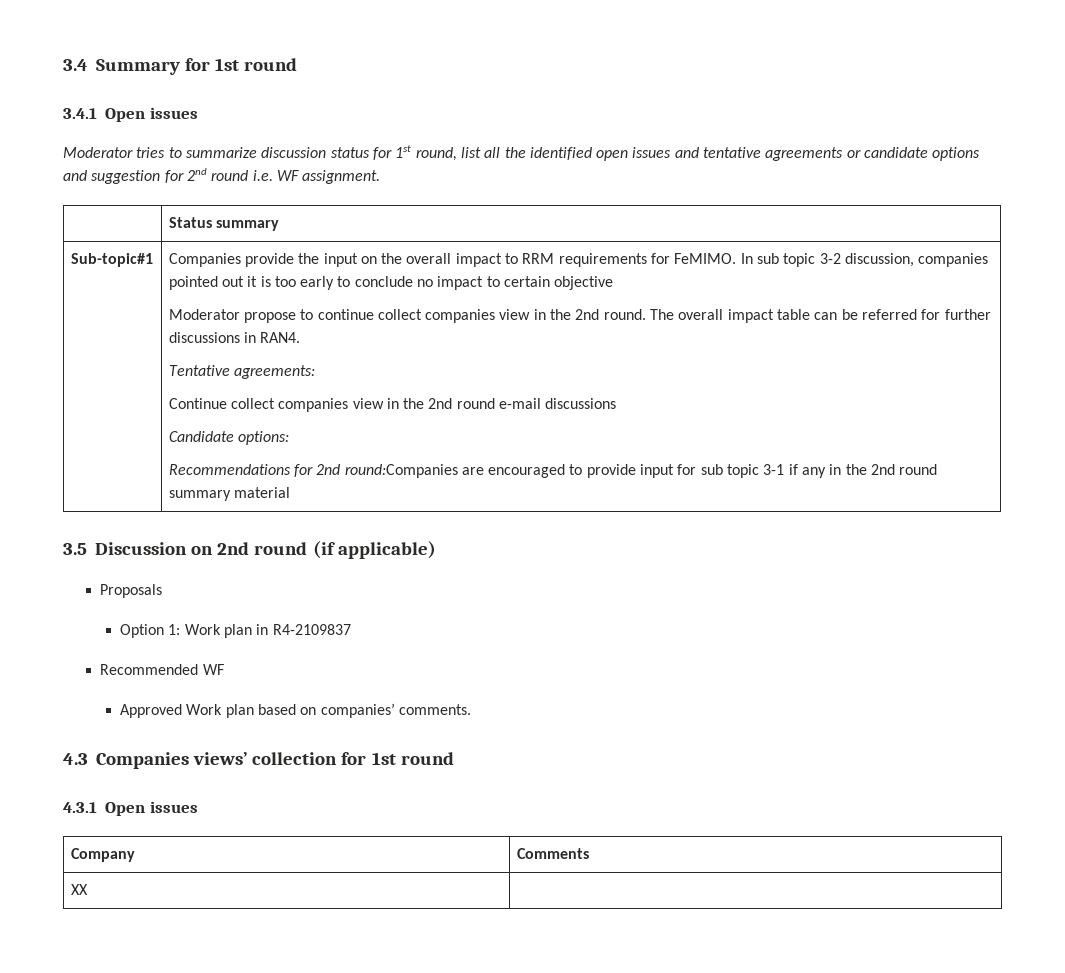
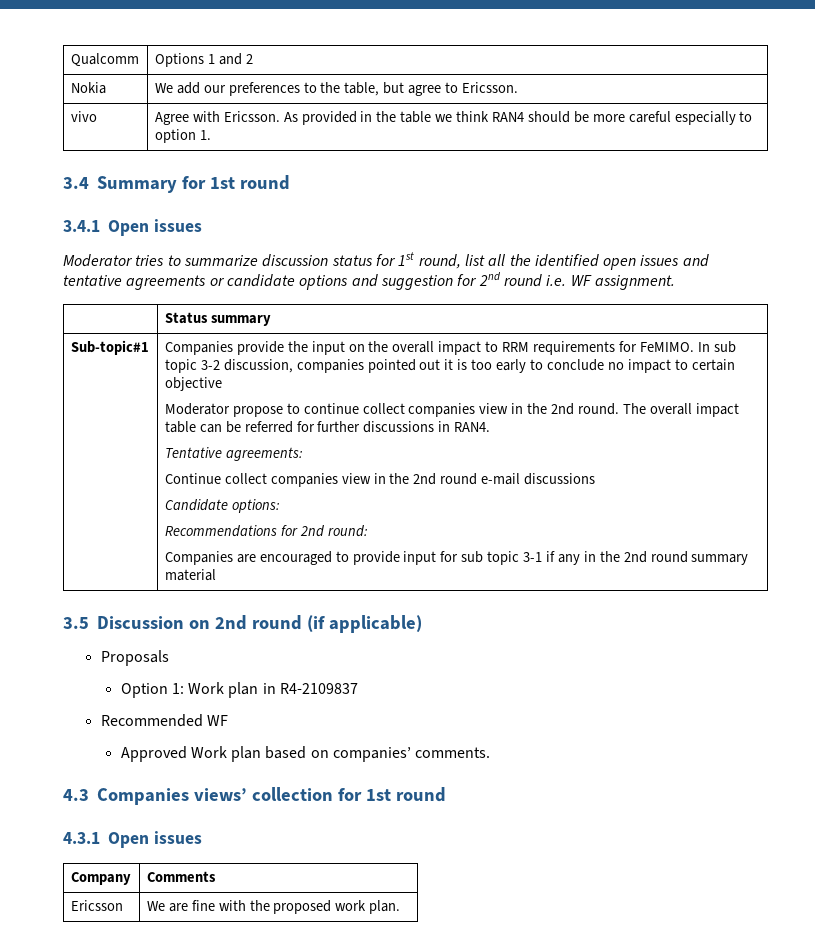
+ Qualcomm | Options 1 and 2
+ Nokia | We add our preferences to the table, but agree to Ericsson.
+ vivo | Agree with Ericsson. As provided in the table we think RAN4 should be more careful especially to option 1.
- Recommendations for 2nd round:Companies are encouraged to provide input for sub topic 3-1 if any in the 2nd round summary material
+ Recommendations for 2nd round:
+ Companies are encouraged to provide input for sub topic 3-1 if any in the 2nd round summary material
- XX |
+ Ericsson | We are fine with the proposed work plan.

